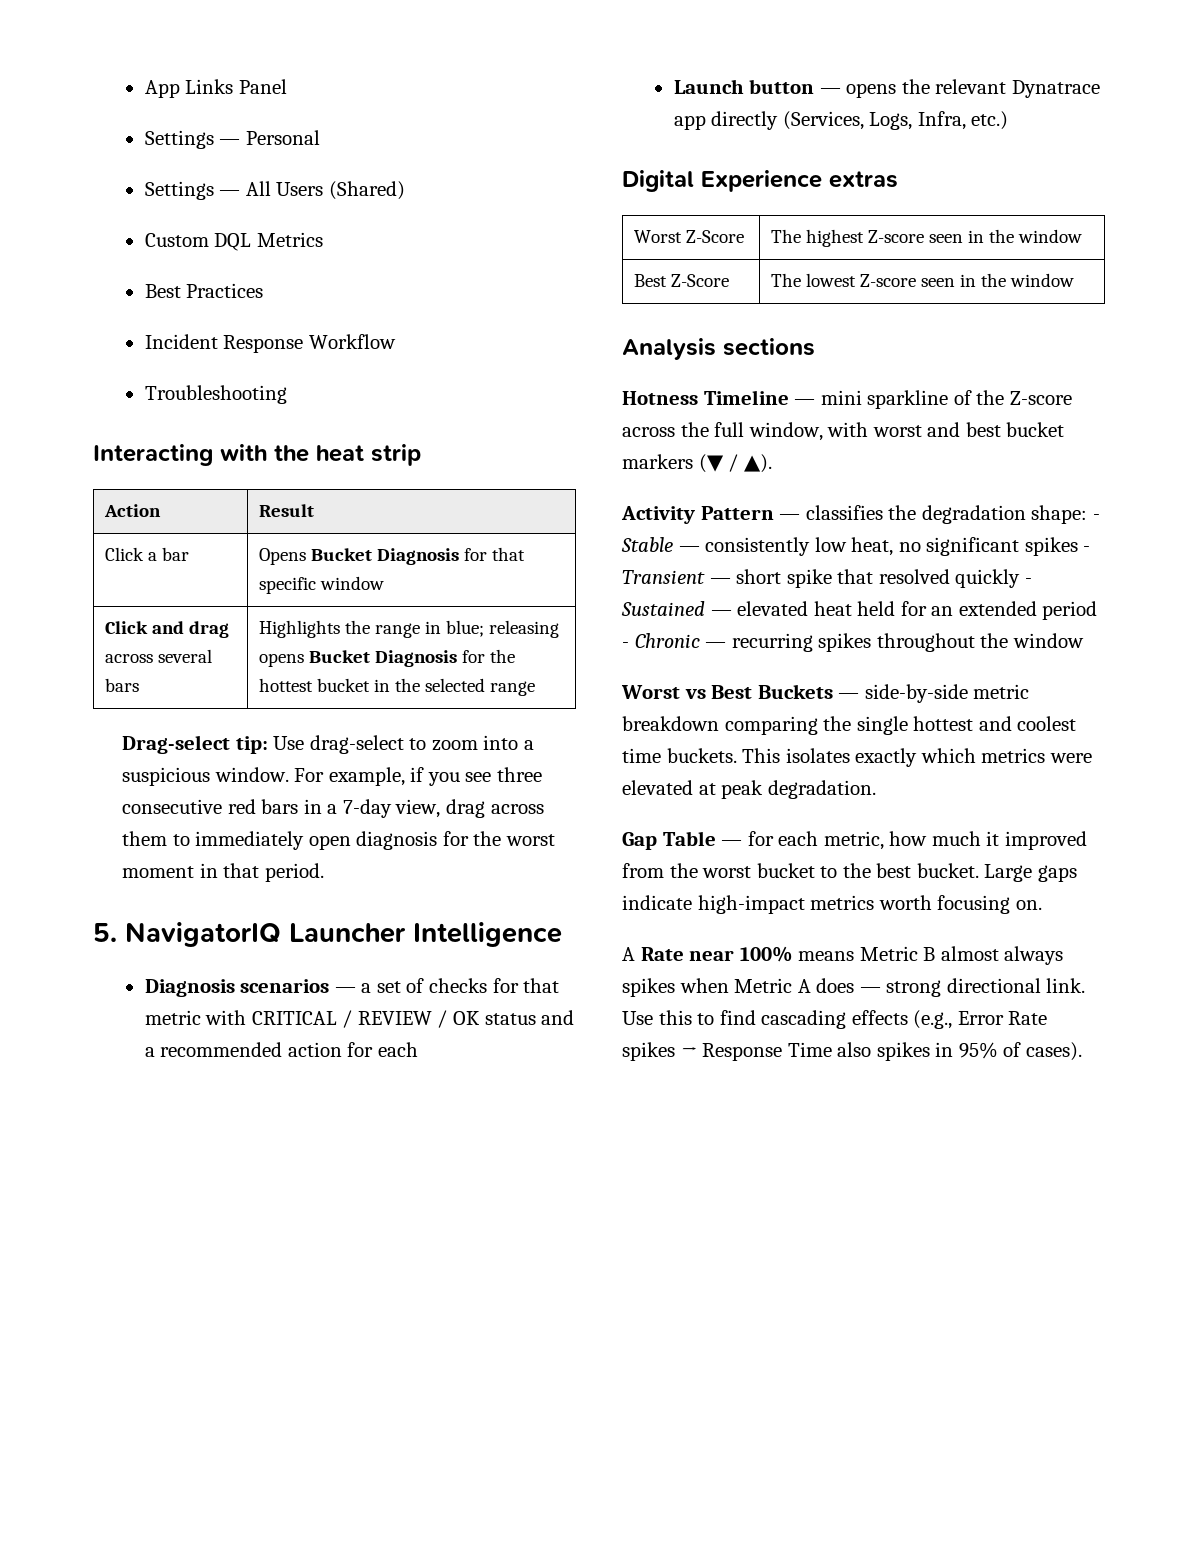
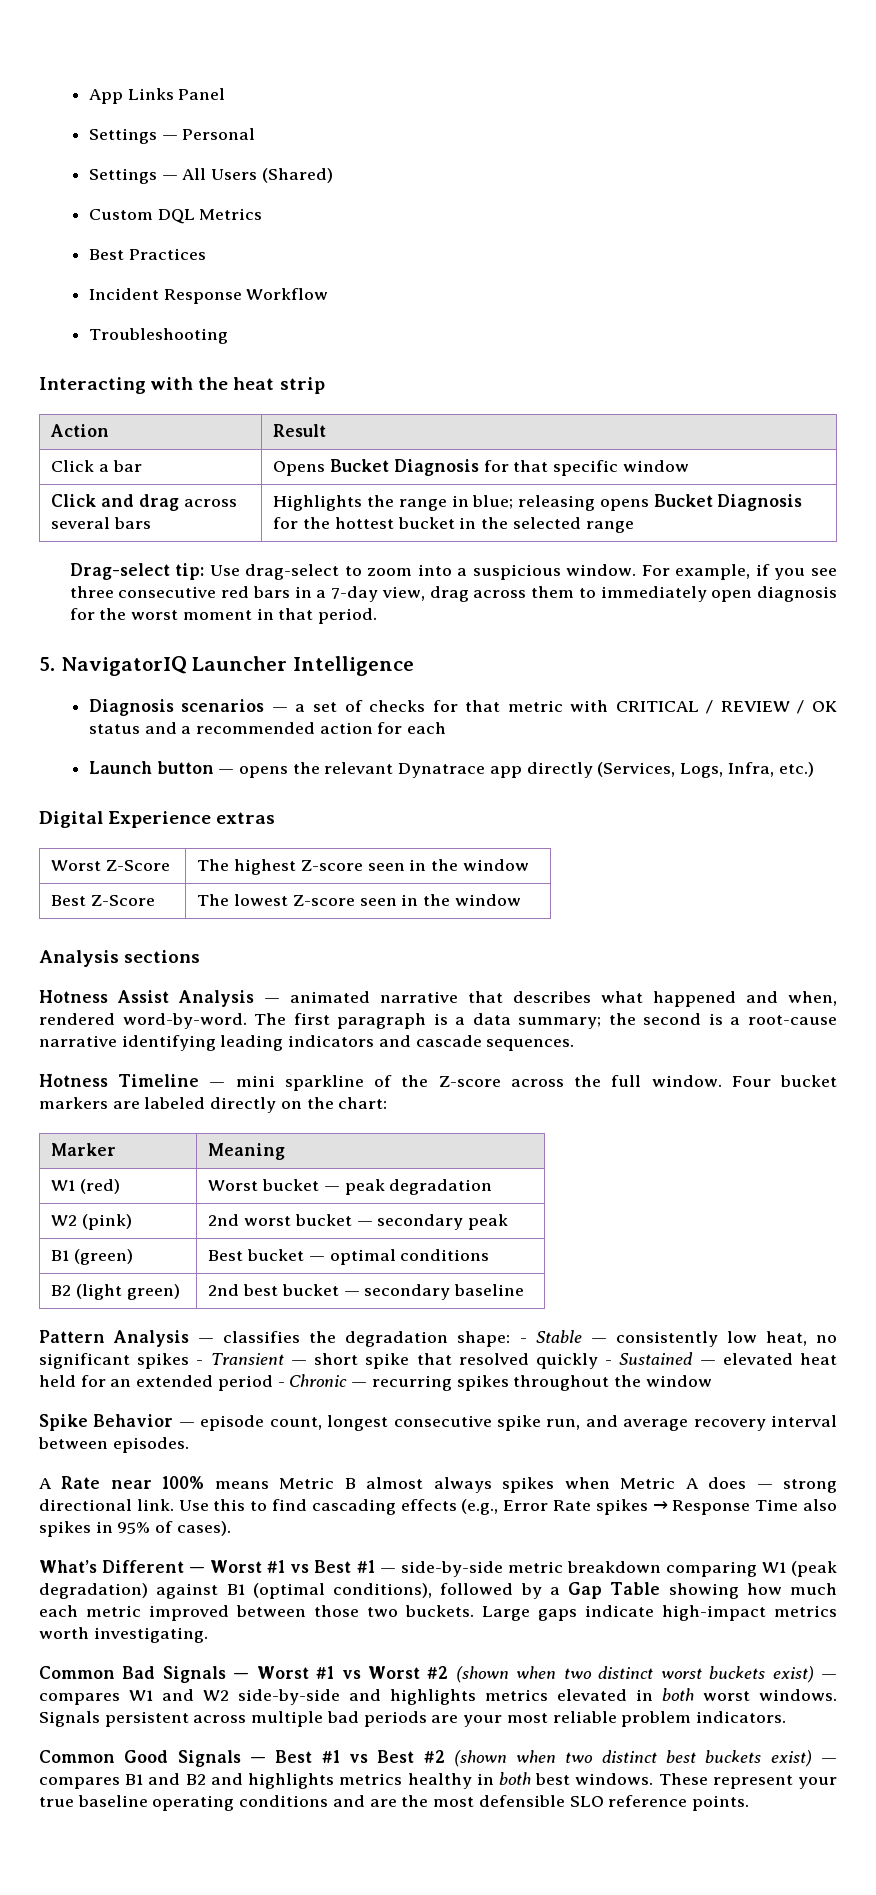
+ Hotness Assist Analysis — animated narrative that describes what happened and when, rendered word-by-word. The first paragraph is a data summary; the second is a root-cause narrative identifying leading indicators and cascade sequences.
- Hotness Timeline — mini sparkline of the Z-score across the full window, with worst and best bucket markers (▼ / ▲).
- Activity Pattern — classifies the degradation shape: - Stable — consistently low heat, no significant spikes - Transient — short spike that resolved quickly - Sustained — elevated heat held for an extended period - Chronic — recurring spikes throughout the window
+ Hotness Timeline — mini sparkline of the Z-score across the full window. Four bucket markers are labeled directly on the chart:
+ Marker | Meaning
+ W1 (red) | Worst bucket — peak degradation
+ W2 (pink) | 2nd worst bucket — secondary peak
+ B1 (green) | Best bucket — optimal conditions
+ B2 (light green) | 2nd best bucket — secondary baseline
+ Pattern Analysis — classifies the degradation shape: - Stable — consistently low heat, no significant spikes - Transient — short spike that resolved quickly - Sustained — elevated heat held for an extended period - Chronic — recurring spikes throughout the window
- Worst vs Best Buckets — side-by-side metric breakdown comparing the single hottest and coolest time buckets. This isolates exactly which metrics were elevated at peak degradation.
- Gap Table — for each metric, how much it improved from the worst bucket to the best bucket. Large gaps indicate high-impact metrics worth focusing on.
+ Spike Behavior — episode count, longest consecutive spike run, and average recovery interval between episodes.
+ What’s Different — Worst #1 vs Best #1 — side-by-side metric breakdown comparing W1 (peak degradation) against B1 (optimal conditions), followed by a Gap Table showing how much each metric improved between those two buckets. Large gaps indicate high-impact metrics worth investigating.
+ Common Bad Signals — Worst #1 vs Worst #2 (shown when two distinct worst buckets exist) — compares W1 and W2 side-by-side and highlights metrics elevated in both worst windows. Signals persistent across multiple bad periods are your most reliable problem indicators.
+ Common Good Signals — Best #1 vs Best #2 (shown when two distinct best buckets exist) — compares B1 and B2 and highlights metrics healthy in both best windows. These represent your true baseline operating conditions and are the most defensible SLO reference points.

